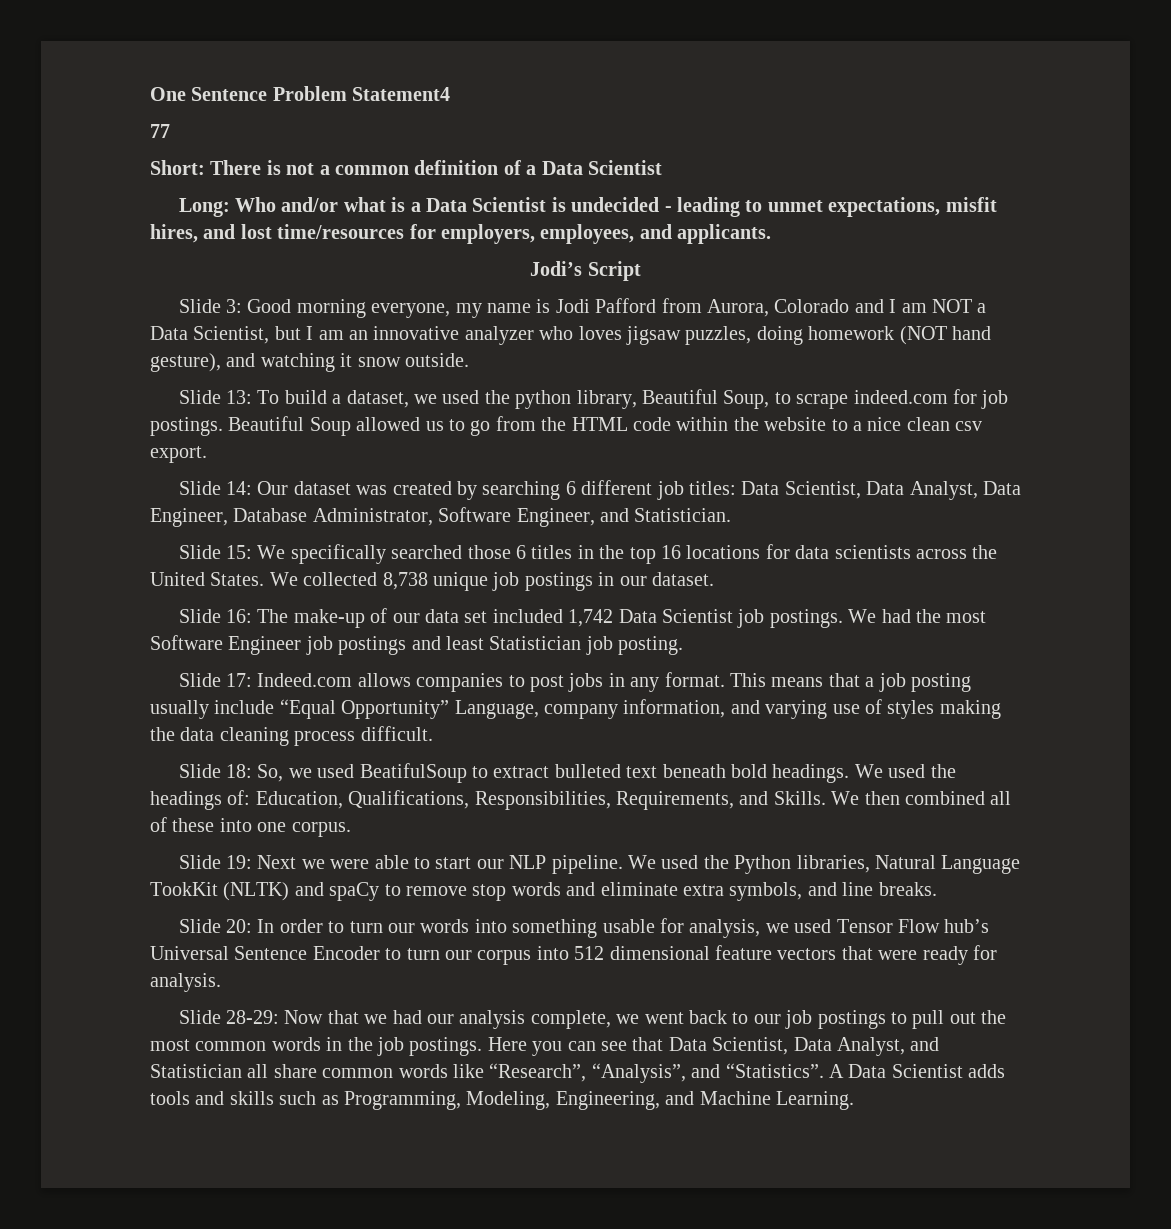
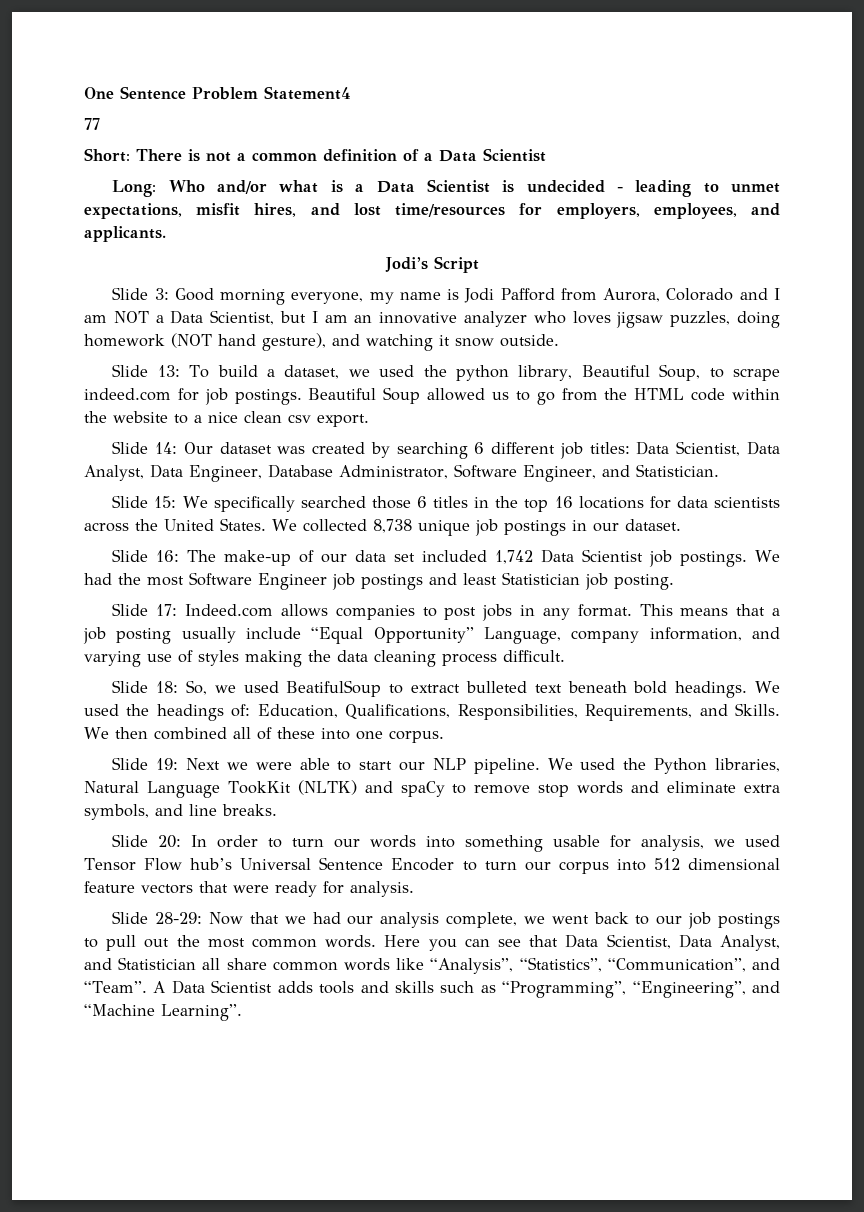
- Slide 28-29: Now that we had our analysis complete, we went back to our job postings to pull out the most common words in the job postings.
+ Slide 28-29: Now that we had our analysis complete, we went back to our job postings to pull out the most common words.
- Here you can see that Data Scientist, Data Analyst, and Statistician all share common words like “Research”, “Analysis”, and “Statistics”.
+ Here you can see that Data Scientist, Data Analyst, and Statistician all share common words like “Analysis”, “Statistics”, “Communication”, and “Team”.
- A Data Scientist adds tools and skills such as Programming, Modeling, Engineering, and Machine Learning.
+ A Data Scientist adds tools and skills such as “Programming”, “Engineering”, and “Machine Learning”.

